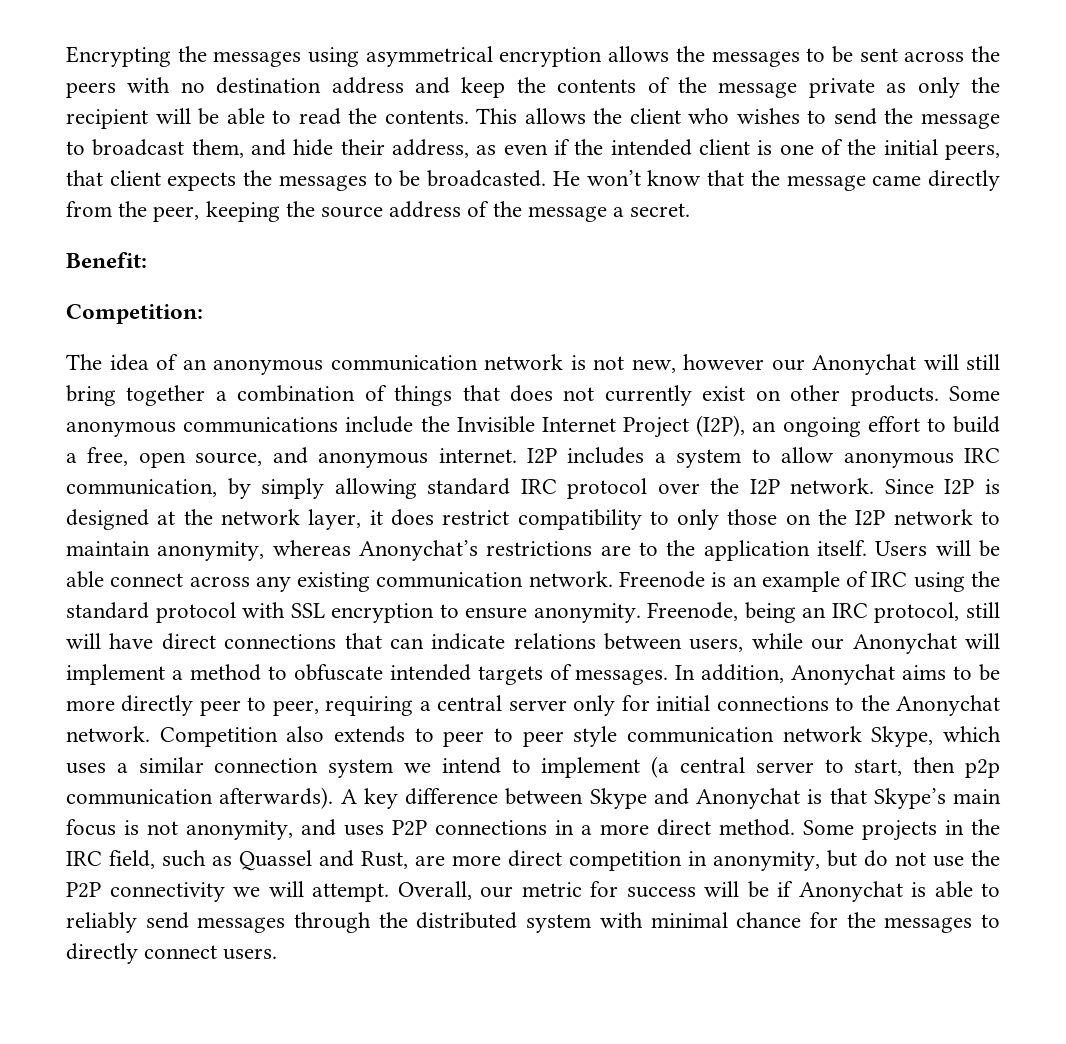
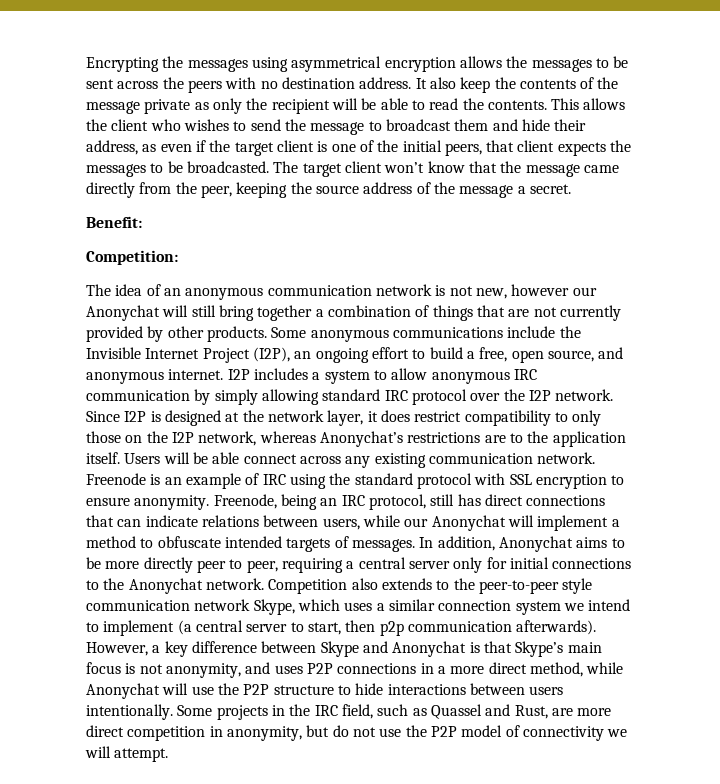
- Encrypting the messages using asymmetrical encryption allows the messages to be sent across the peers with no destination address and keep the contents of the message private as only the recipient will be able to read the contents.
+ Encrypting the messages using asymmetrical encryption allows the messages to be sent across the peers with no destination address. It also keep the contents of the message private as only the recipient will be able to read the contents.
- This allows the client who wishes to send the message to broadcast them, and hide their address, as even if the intended client is one of the initial peers, that client expects the messages to be broadcasted.
+ This allows the client who wishes to send the message to broadcast them and hide their address, as even if the target client is one of the initial peers, that client expects the messages to be broadcasted.
- He won’t know that the message came directly from the peer, keeping the source address of the message a secret.
+ The target client won’t know that the message came directly from the peer, keeping the source address of the message a secret.
- The idea of an anonymous communication network is not new, however our Anonychat will still bring together a combination of things that does not currently exist on other products.
+ The idea of an anonymous communication network is not new, however our Anonychat will still bring together a combination of things that are not currently provided by other products.
- I2P includes a system to allow anonymous IRC communication, by simply allowing standard IRC protocol over the I2P network.
+ I2P includes a system to allow anonymous IRC communication by simply allowing standard IRC protocol over the I2P network.
- Since I2P is designed at the network layer, it does restrict compatibility to only those on the I2P network to maintain anonymity, whereas Anonychat’s restrictions are to the application itself.
+ Since I2P is designed at the network layer, it does restrict compatibility to only those on the I2P network, whereas Anonychat’s restrictions are to the application itself.
- Freenode, being an IRC protocol, still will have direct connections that can indicate relations between users, while our Anonychat will implement a method to obfuscate intended targets of messages.
+ Freenode, being an IRC protocol, still has direct connections that can indicate relations between users, while our Anonychat will implement a method to obfuscate intended targets of messages.
- Competition also extends to peer to peer style communication network Skype, which uses a similar connection system we intend to implement (a central server to start, then p2p communication afterwards).
+ Competition also extends to the peer-to-peer style communication network Skype, which uses a similar connection system we intend to implement (a central server to start, then p2p communication afterwards).
- A key difference between Skype and Anonychat is that Skype’s main focus is not anonymity, and uses P2P connections in a more direct method.
+ However, a key difference between Skype and Anonychat is that Skype’s main focus is not anonymity, and uses P2P connections in a more direct method, while Anonychat will use the P2P structure to hide interactions between users intentionally.
- Some projects in the IRC field, such as Quassel and Rust, are more direct competition in anonymity, but do not use the P2P connectivity we will attempt. Overall, our metric for success will be if Anonychat is able to reliably send messages through the distributed system with minimal chance for the messages to directly connect users.
+ Some projects in the IRC field, such as Quassel and Rust, are more direct competition in anonymity, but do not use the P2P model of connectivity we will attempt.

